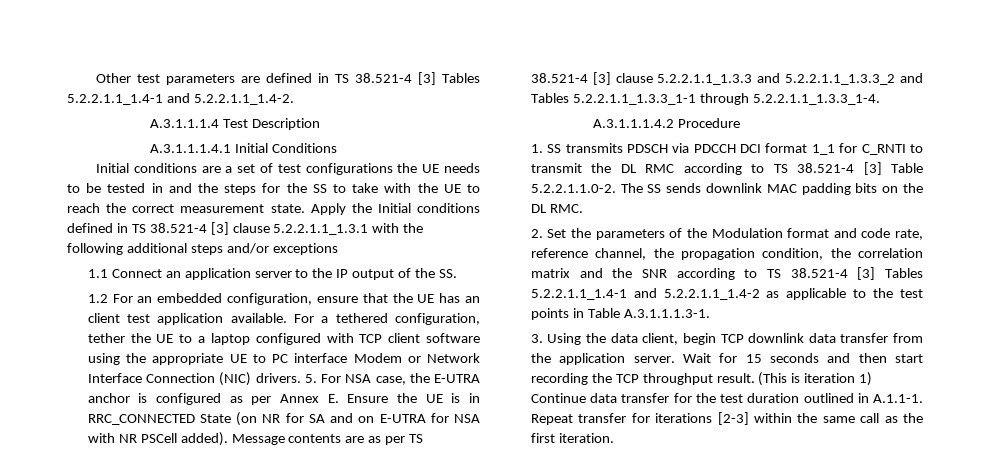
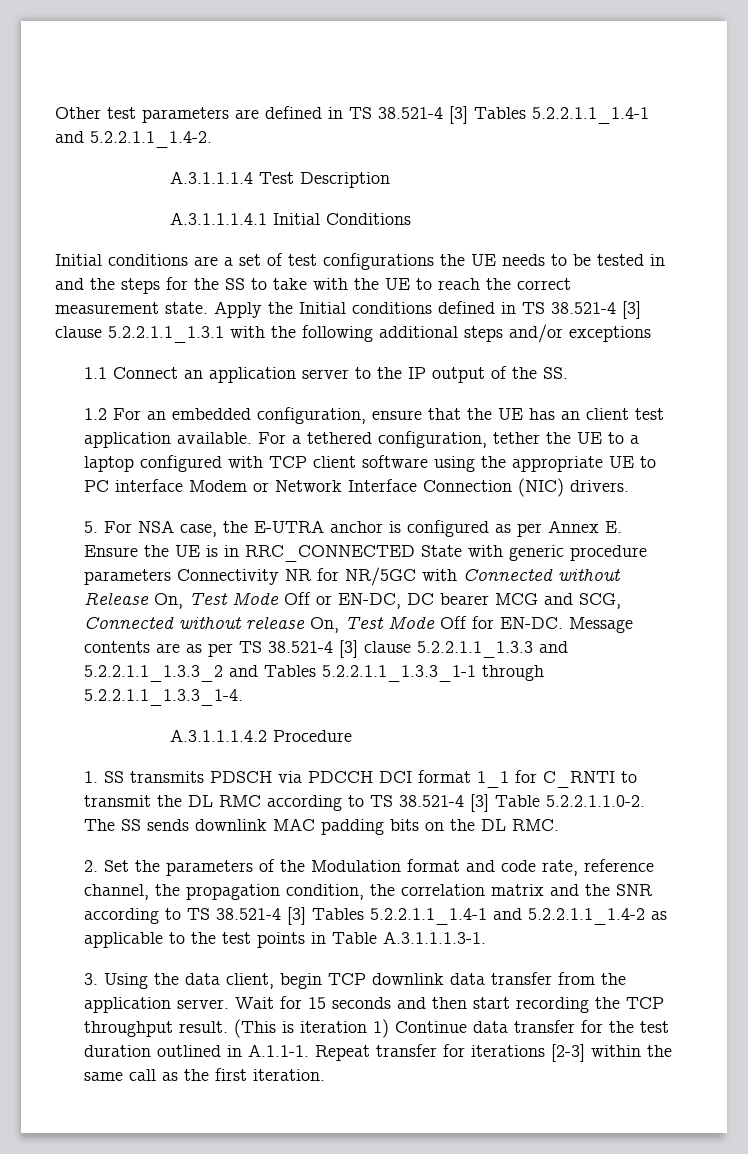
- For a tethered configuration, tether the UE to a laptop configured with TCP client software using the appropriate UE to PC interface Modem or Network Interface Connection (NIC) drivers. 5. For NSA case, the E-UTRA anchor is configured as per Annex E. Ensure the UE is in RRC_CONNECTED State (on NR for SA and on E-UTRA for NSA with NR PSCell added).
+ For a tethered configuration, tether the UE to a laptop configured with TCP client software using the appropriate UE to PC interface Modem or Network Interface Connection (NIC) drivers.
+ 5. For NSA case, the E-UTRA anchor is configured as per Annex E. Ensure the UE is in RRC_CONNECTED State with generic procedure parameters Connectivity NR for NR/5GC with Connected without Release On, Test Mode Off or EN-DC, DC bearer MCG and SCG, Connected without release On, Test Mode Off for EN-DC.

